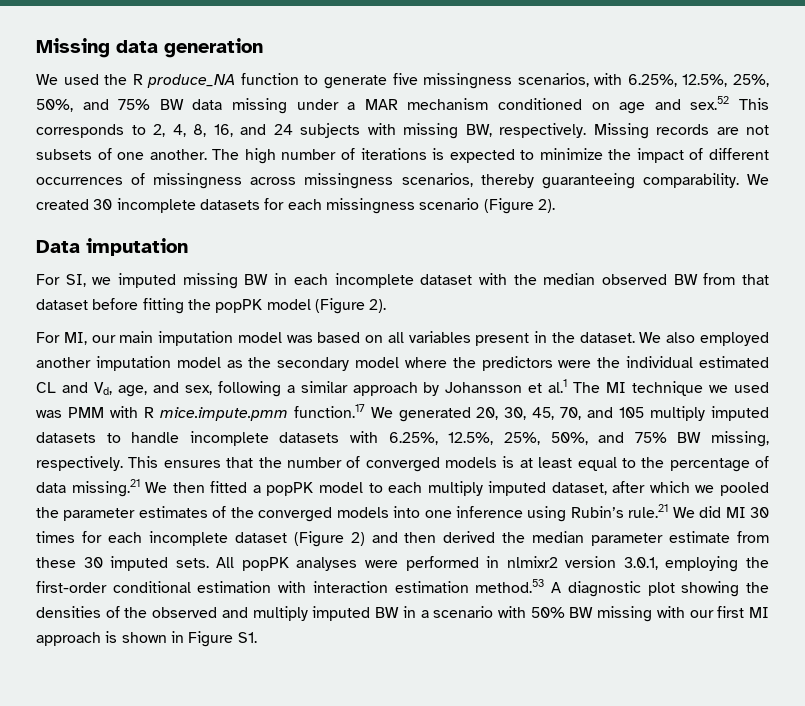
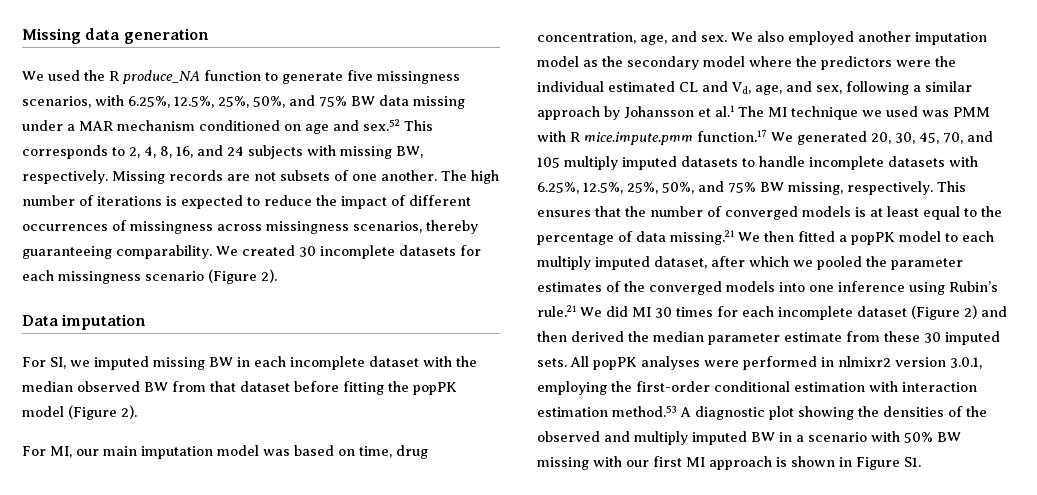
- The high number of iterations is expected to minimize the impact of different occurrences of missingness across missingness scenarios, thereby guaranteeing comparability.
+ The high number of iterations is expected to reduce the impact of different occurrences of missingness across missingness scenarios, thereby guaranteeing comparability.
- For MI, our main imputation model was based on all variables present in the dataset.
+ For MI, our main imputation model was based on time, drug concentration, age, and sex.

